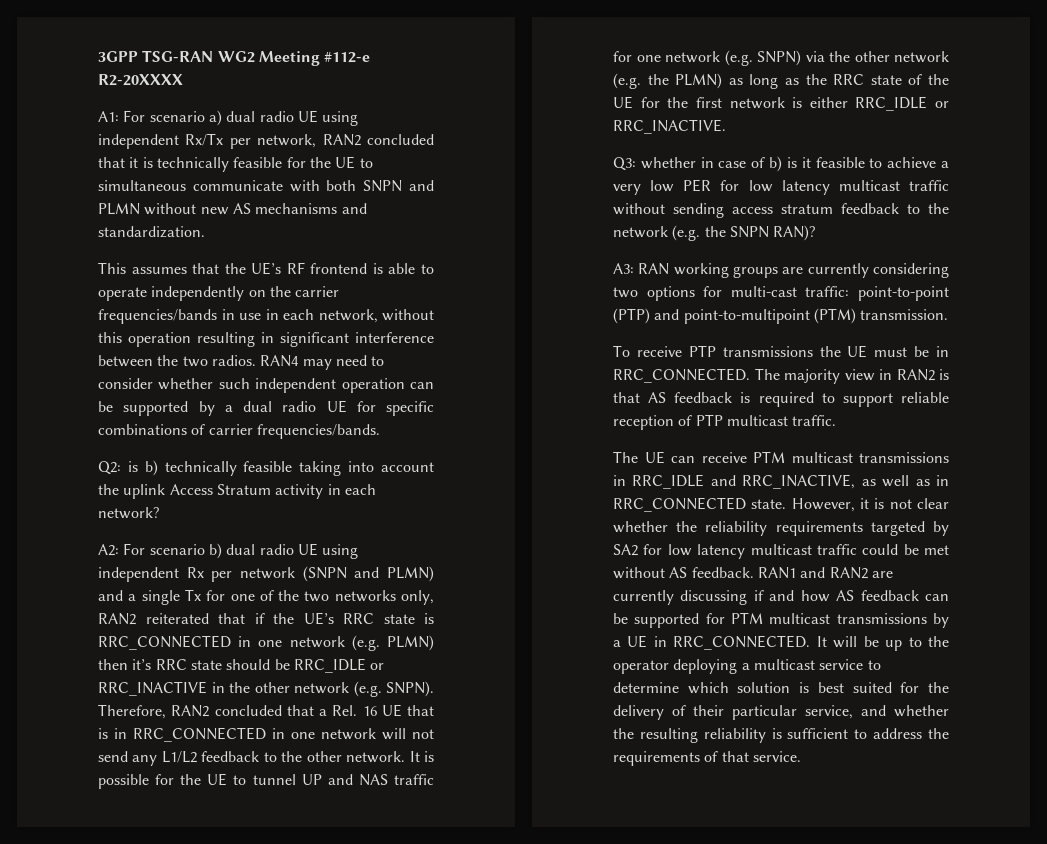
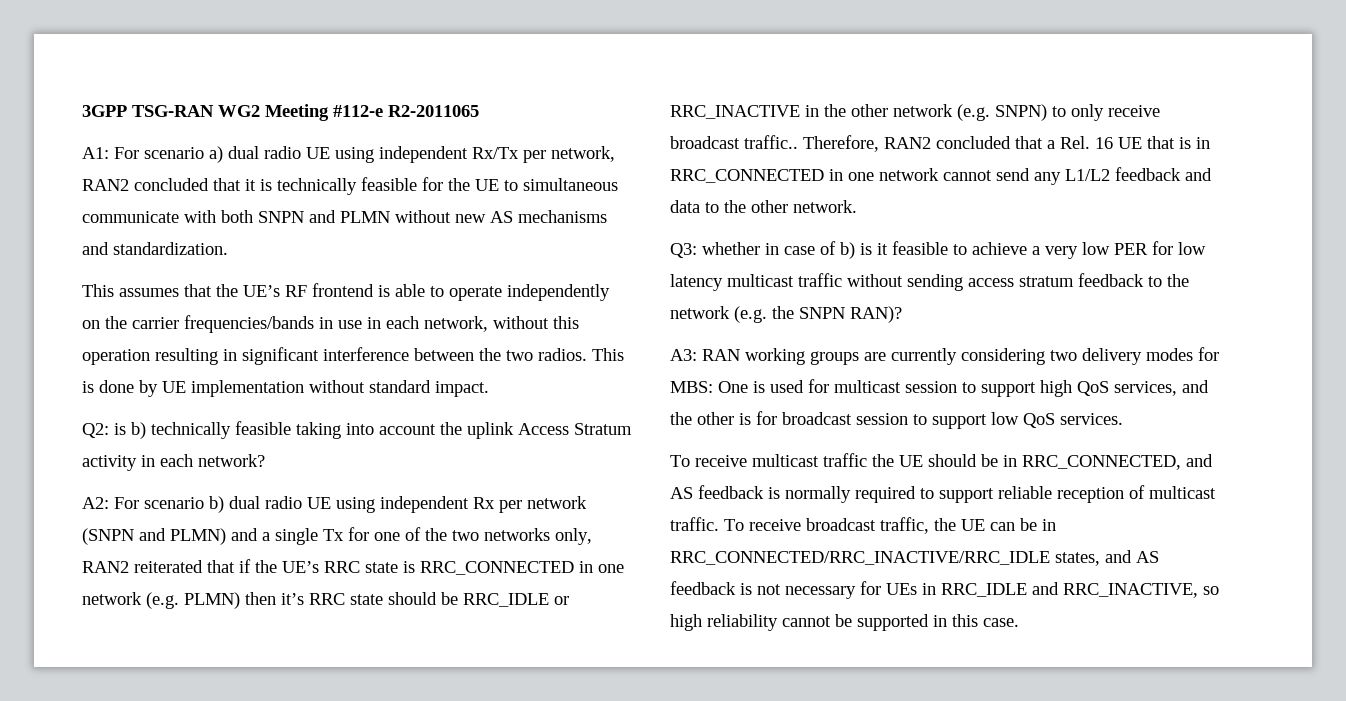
- 3GPP TSG-RAN WG2 Meeting #112-e R2-20XXXX
+ 3GPP TSG-RAN WG2 Meeting #112-e R2-2011065
- RAN4 may need to consider whether such independent operation can be supported by a dual radio UE for specific combinations of carrier frequencies/bands.
+ This is done by UE implementation without standard impact.
- A2: For scenario b) dual radio UE using independent Rx per network (SNPN and PLMN) and a single Tx for one of the two networks only, RAN2 reiterated that if the UE’s RRC state is RRC_CONNECTED in one network (e.g. PLMN) then it’s RRC state should be RRC_IDLE or RRC_INACTIVE in the other network (e.g. SNPN).
+ A2: For scenario b) dual radio UE using independent Rx per network (SNPN and PLMN) and a single Tx for one of the two networks only, RAN2 reiterated that if the UE’s RRC state is RRC_CONNECTED in one network (e.g. PLMN) then it’s RRC state should be RRC_IDLE or RRC_INACTIVE in the other network (e.g. SNPN) to only receive broadcast traffic..
- Therefore, RAN2 concluded that a Rel. 16 UE that is in RRC_CONNECTED in one network will not send any L1/L2 feedback to the other network. It is possible for the UE to tunnel UP and NAS traffic for one network (e.g. SNPN) via the other network (e.g. the PLMN) as long as the RRC state of the UE for the first network is either RRC_IDLE or RRC_INACTIVE.
+ Therefore, RAN2 concluded that a Rel. 16 UE that is in RRC_CONNECTED in one network cannot send any L1/L2 feedback and data to the other network.
- A3: RAN working groups are currently considering two options for multi-cast traffic: point-to-point (PTP) and point-to-multipoint (PTM) transmission.
- To receive PTP transmissions the UE must be in RRC_CONNECTED. The majority view in RAN2 is that AS feedback is required to support reliable reception of PTP multicast traffic.
- The UE can receive PTM multicast transmissions in RRC_IDLE and RRC_INACTIVE, as well as in RRC_CONNECTED state. However, it is not clear whether the reliability requirements targeted by SA2 for low latency multicast traffic could be met without AS feedback. RAN1 and RAN2 are currently discussing if and how AS feedback can be supported for PTM multicast transmissions by a UE in RRC_CONNECTED. It will be up to the operator deploying a multicast service to determine which solution is best suited for the delivery of their particular service, and whether the resulting reliability is sufficient to address the requirements of that service.
+ A3: RAN working groups are currently considering two delivery modes for MBS: One is used for multicast session to support high QoS services, and the other is for broadcast session to support low QoS services.
+ To receive multicast traffic the UE should be in RRC_CONNECTED, and AS feedback is normally required to support reliable reception of multicast traffic. To receive broadcast traffic, the UE can be in RRC_CONNECTED/RRC_INACTIVE/RRC_IDLE states, and AS feedback is not necessary for UEs in RRC_IDLE and RRC_INACTIVE, so high reliability cannot be supported in this case.

